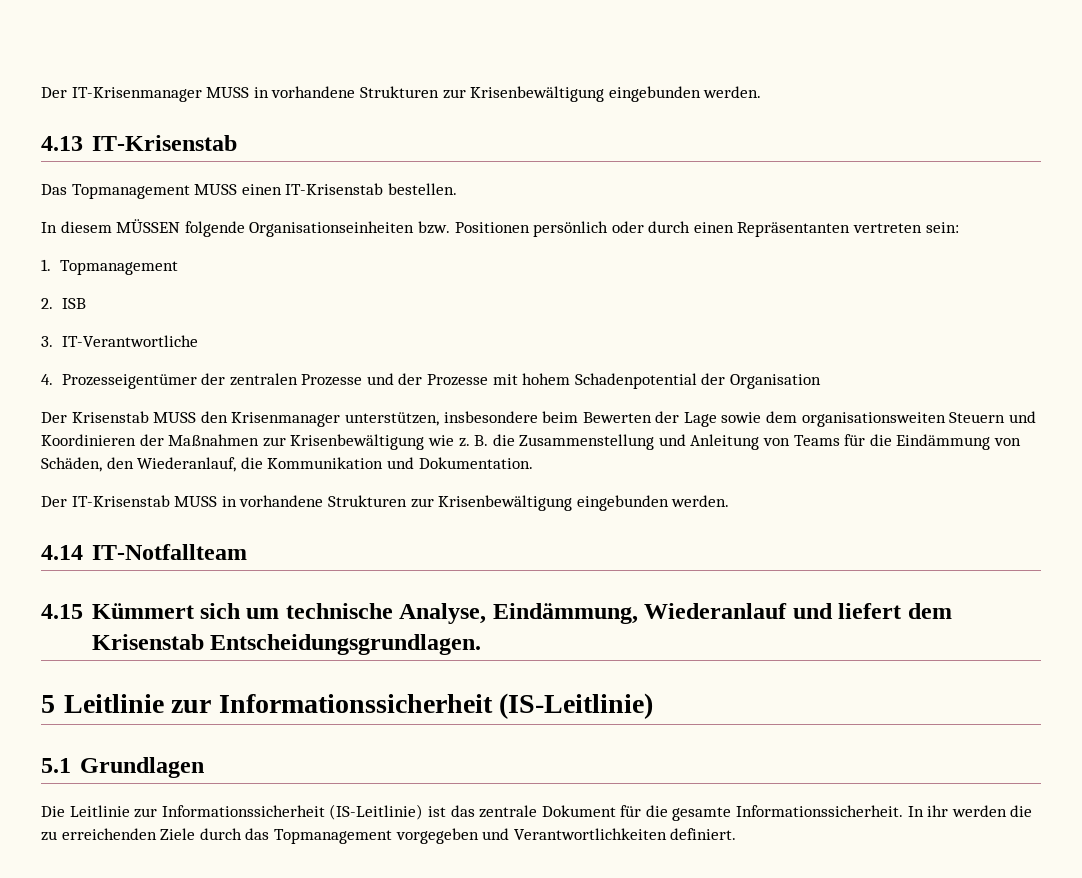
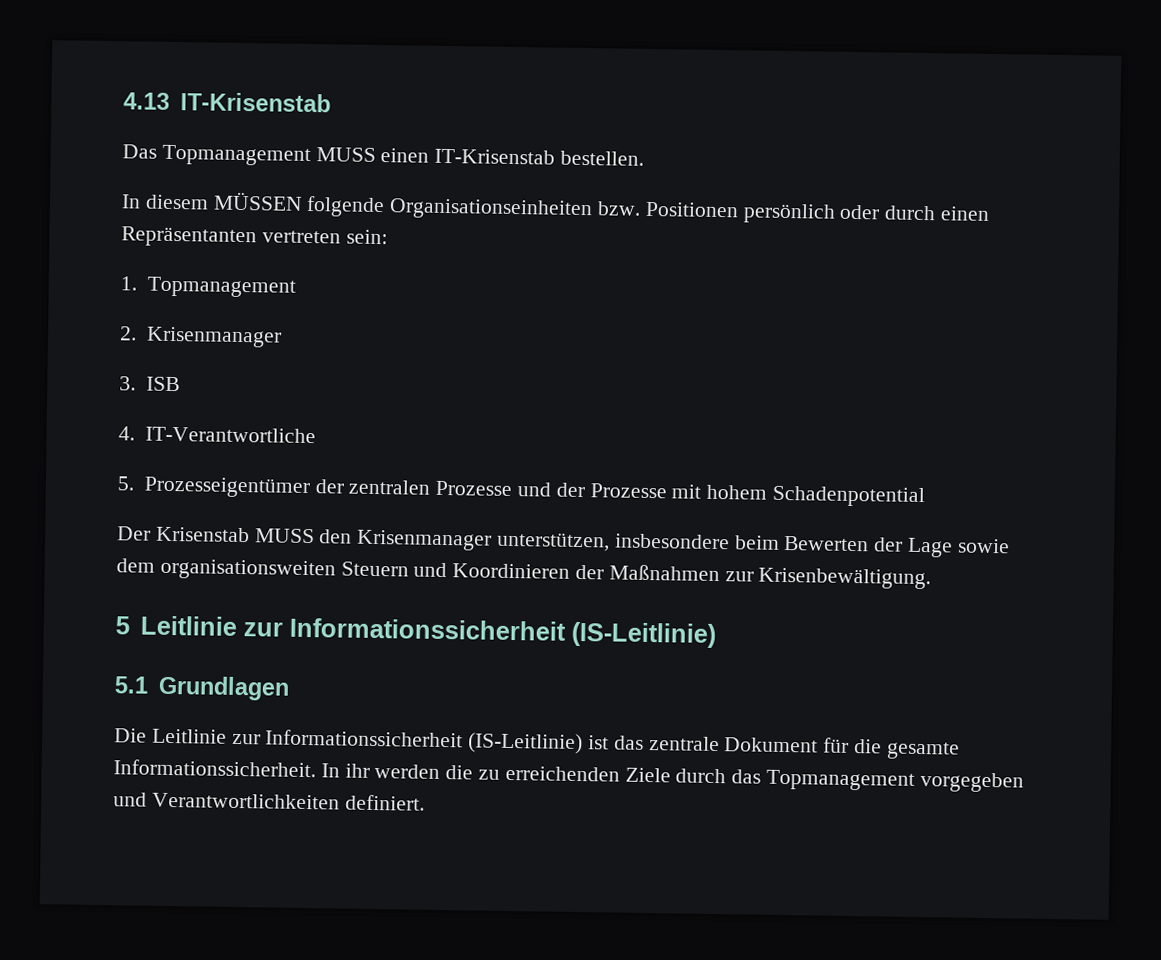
- Der IT-Krisenmanager MUSS in vorhandene Strukturen zur Krisenbewältigung eingebunden werden.
- 2. ISB
+ 2. Krisenmanager
+ 3. ISB
- 3. IT-Verantwortliche
+ 4. IT-Verantwortliche
- 4. Prozesseigentümer der zentralen Prozesse und der Prozesse mit hohem Schadenpotential der Organisation
+ 5. Prozesseigentümer der zentralen Prozesse und der Prozesse mit hohem Schadenpotential
- Der Krisenstab MUSS den Krisenmanager unterstützen, insbesondere beim Bewerten der Lage sowie dem organisationsweiten Steuern und Koordinieren der Maßnahmen zur Krisenbewältigung wie z. B. die Zusammenstellung und Anleitung von Teams für die Eindämmung von Schäden, den Wiederanlauf, die Kommunikation und Dokumentation.
- Der IT-Krisenstab MUSS in vorhandene Strukturen zur Krisenbewältigung eingebunden werden.
- 4.14 IT-Notfallteam
- 4.15 Kümmert sich um technische Analyse, Eindämmung, Wiederanlauf und liefert dem Krisenstab Entscheidungsgrundlagen.
+ Der Krisenstab MUSS den Krisenmanager unterstützen, insbesondere beim Bewerten der Lage sowie dem organisationsweiten Steuern und Koordinieren der Maßnahmen zur Krisenbewältigung.

